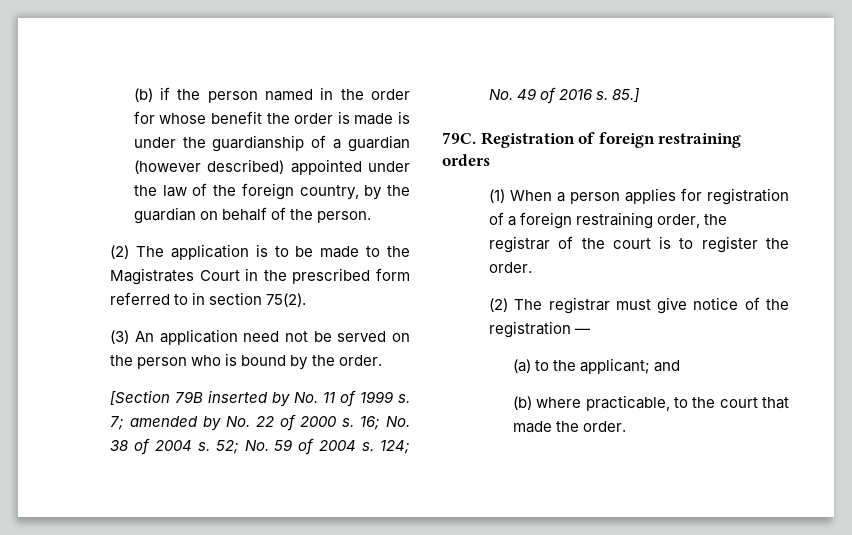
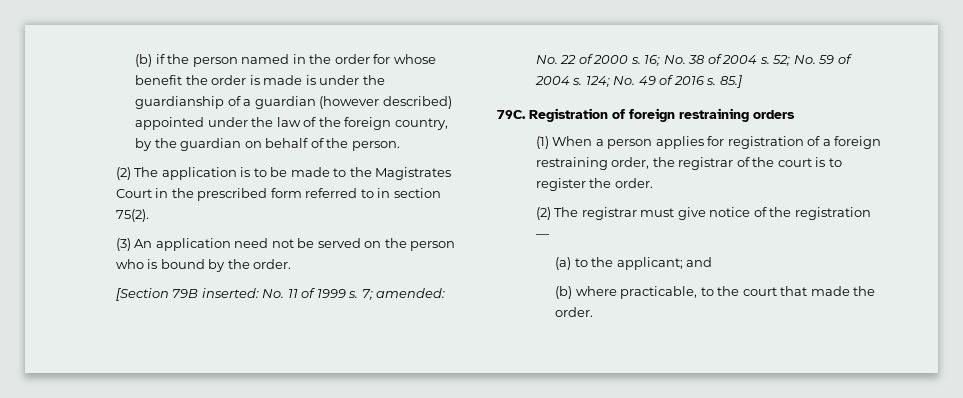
- [Section 79B inserted by No. 11 of 1999 s.
+ [Section 79B inserted: No. 11 of 1999 s.
- 7; amended by No. 22 of 2000 s.
+ 7; amended: No. 22 of 2000 s.

